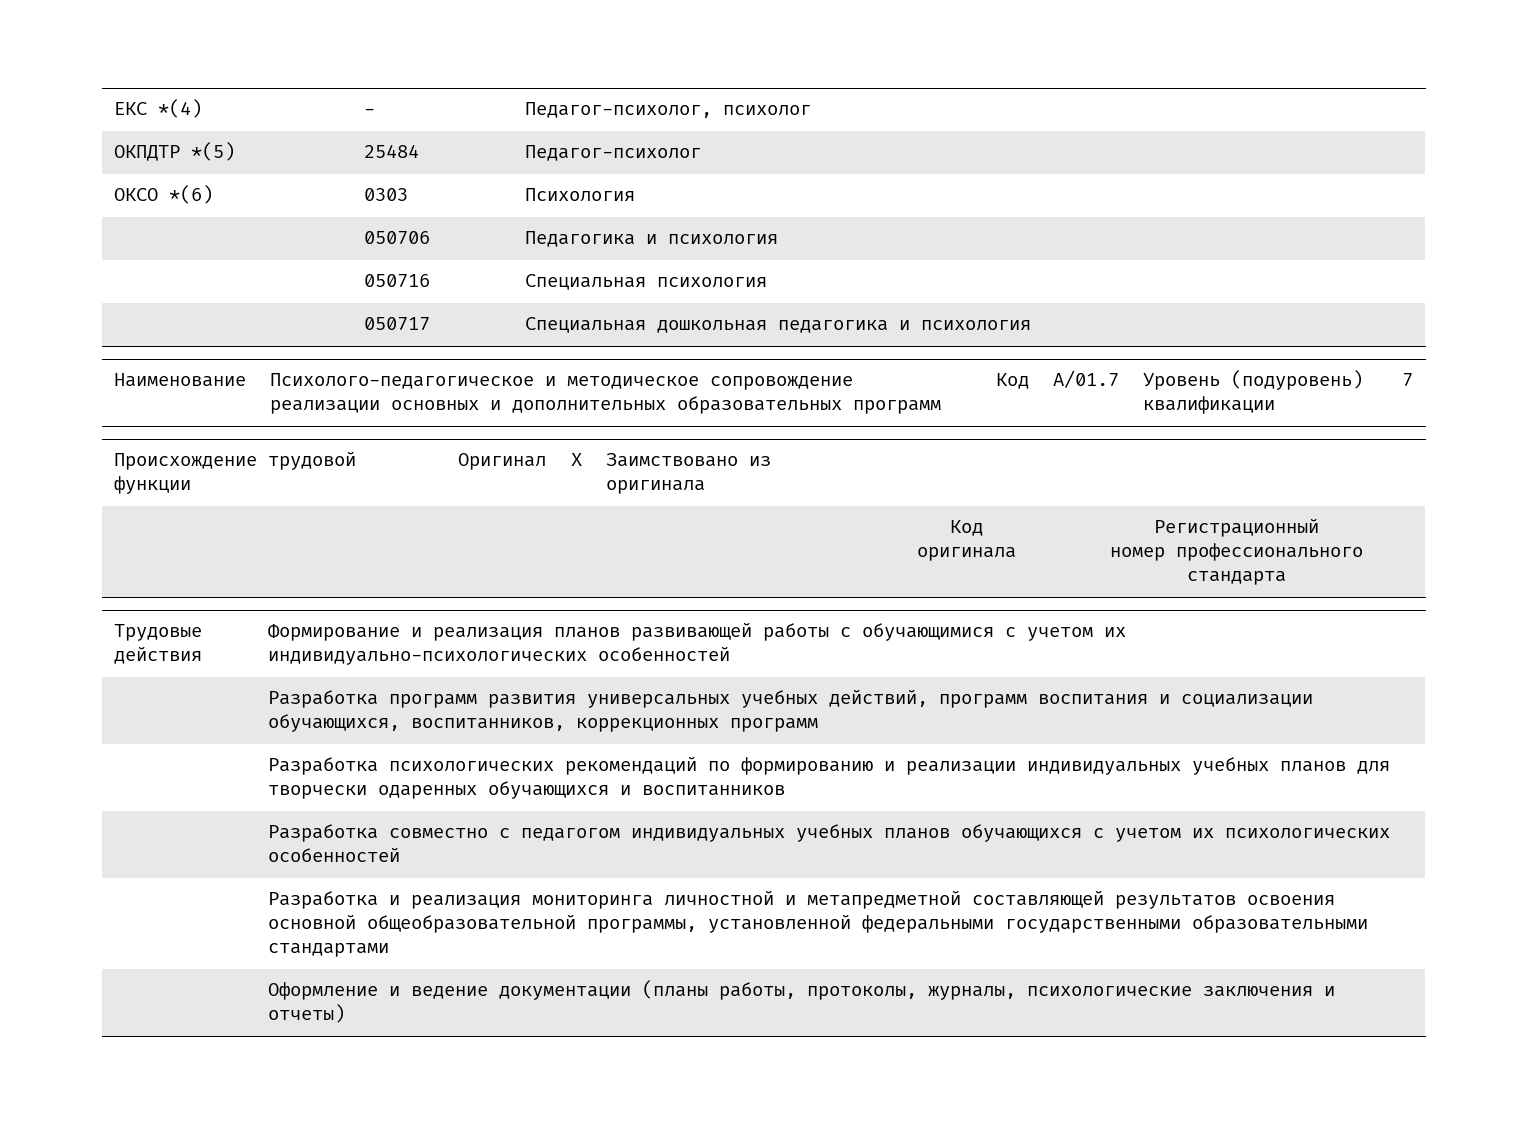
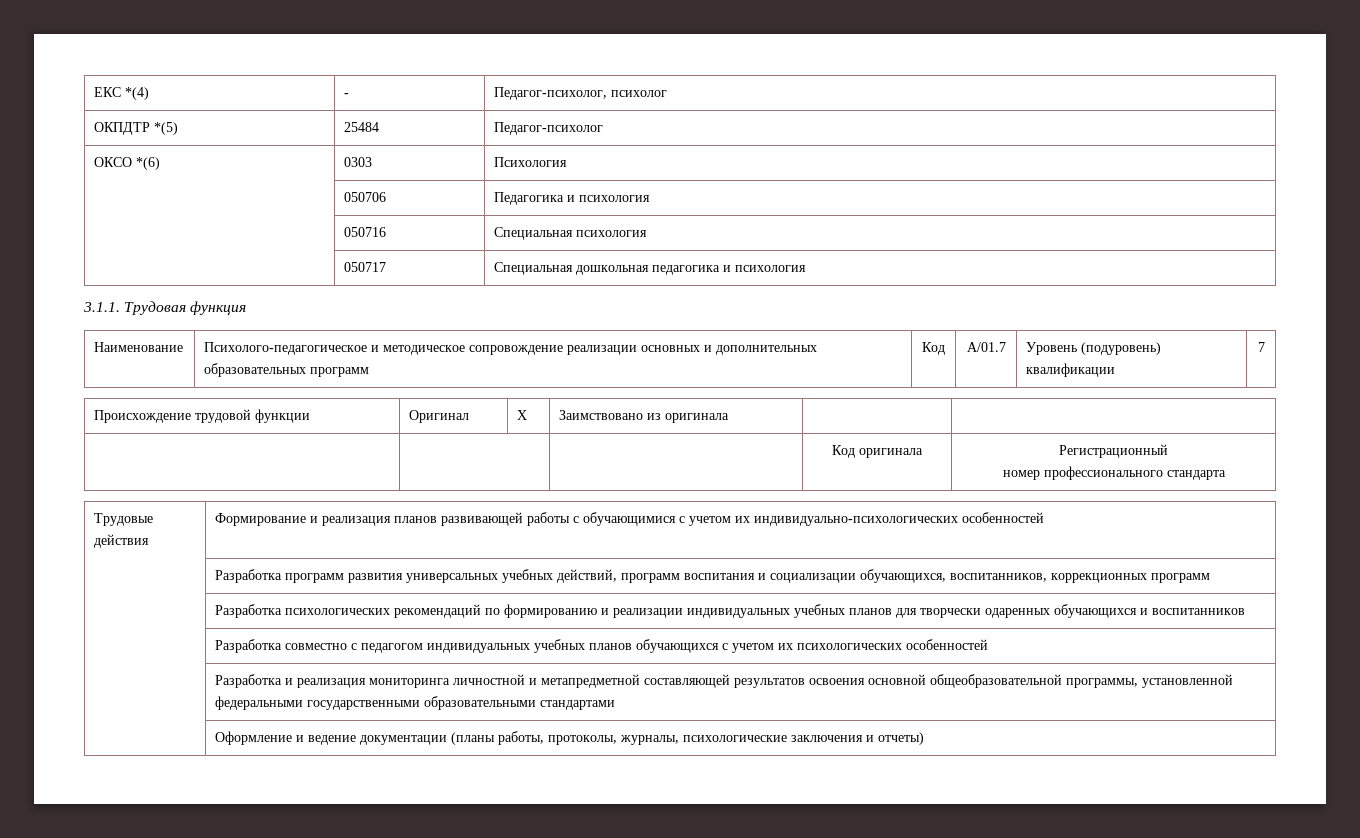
+ 3.1.1. Трудовая функция

